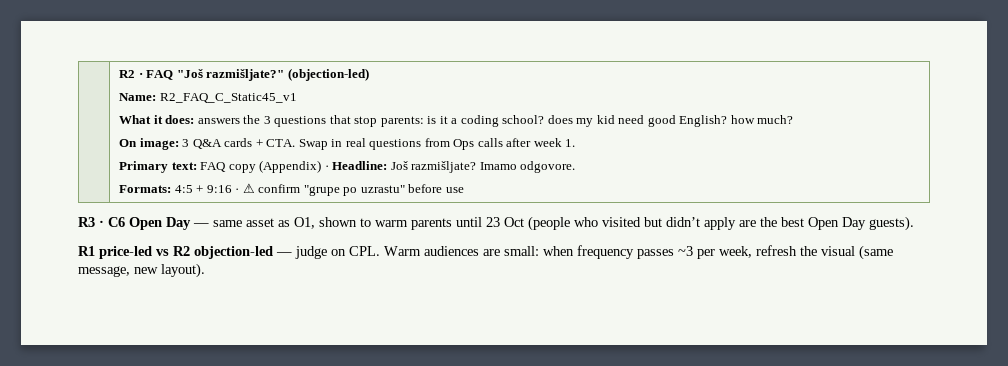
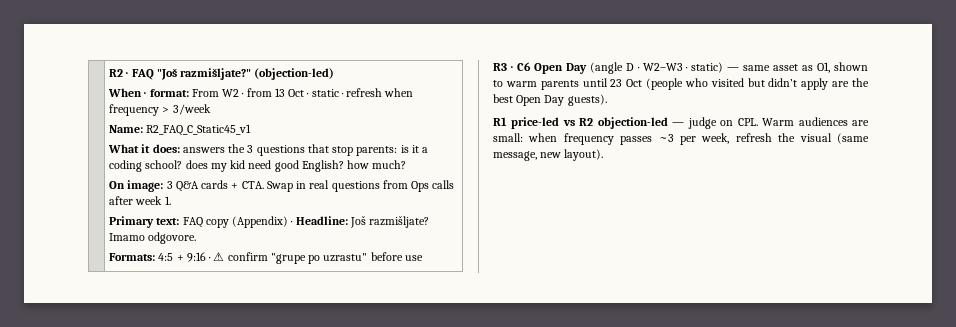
+ When · format: From W2 · from 13 Oct · static · refresh when frequency > 3/week
- R3 · C6 Open Day — same asset as O1, shown to warm parents until 23 Oct (people who visited but didn’t apply are the best Open Day guests).
+ R3 · C6 Open Day (angle D · W2–W3 · static) — same asset as O1, shown to warm parents until 23 Oct (people who visited but didn’t apply are the best Open Day guests).

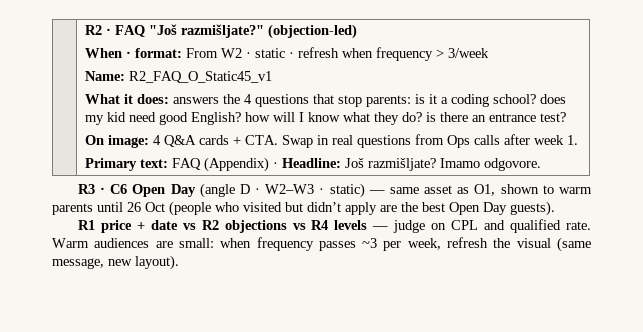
- When · format: From W2 · from 13 Oct · static · refresh when frequency > 3/week
+ When · format: From W2 · static · refresh when frequency > 3/week
- Name: R2_FAQ_C_Static45_v1
+ Name: R2_FAQ_O_Static45_v1
- What it does: answers the 3 questions that stop parents: is it a coding school? does my kid need good English? how much?
+ What it does: answers the 4 questions that stop parents: is it a coding school? does my kid need good English? how will I know what they do? is there an entrance test?
- On image: 3 Q&A cards + CTA. Swap in real questions from Ops calls after week 1.
+ On image: 4 Q&A cards + CTA. Swap in real questions from Ops calls after week 1.
- Primary text: FAQ copy (Appendix) · Headline: Još razmišljate?
+ Primary text: FAQ (Appendix) · Headline: Još razmišljate?
- Formats: 4:5 + 9:16 · ⚠ confirm "grupe po uzrastu" before use
- R3 · C6 Open Day (angle D · W2–W3 · static) — same asset as O1, shown to warm parents until 23 Oct (people who visited but didn’t apply are the best Open Day guests).
+ R3 · C6 Open Day (angle D · W2–W3 · static) — same asset as O1, shown to warm parents until 26 Oct (people who visited but didn’t apply are the best Open Day guests).
- R1 price-led vs R2 objection-led — judge on CPL. Warm audiences are small: when frequency passes ~3 per week, refresh the visual (same message, new layout).
+ R1 price + date vs R2 objections vs R4 levels — judge on CPL and qualified rate. Warm audiences are small: when frequency passes ~3 per week, refresh the visual (same message, new layout).

